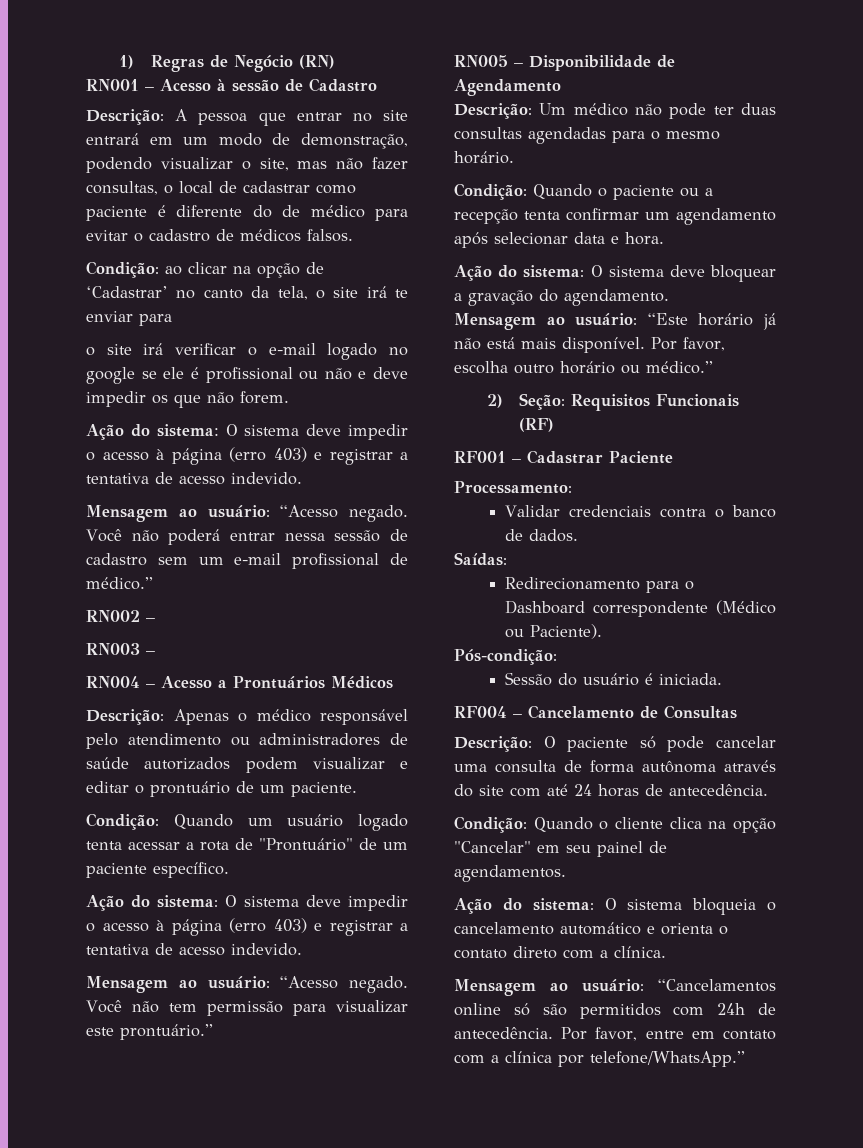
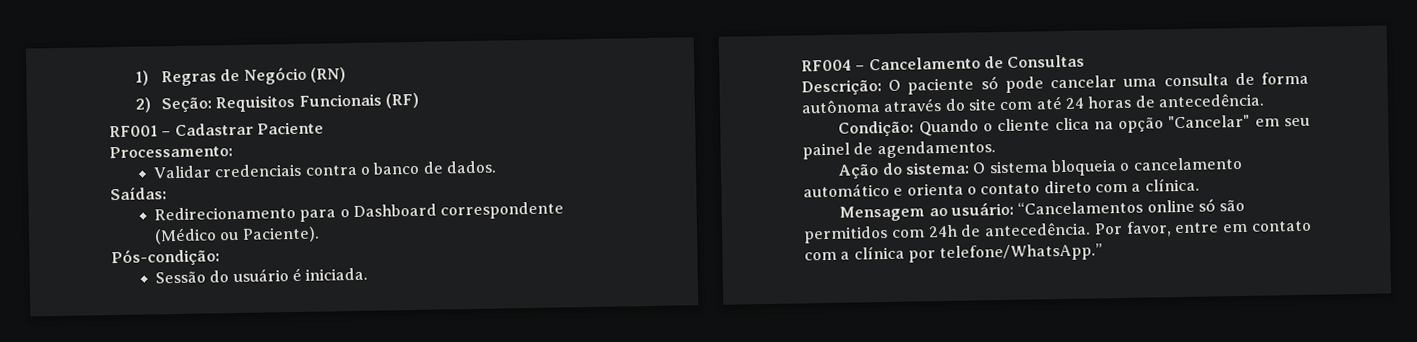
- RN001 – Acesso à sessão de Cadastro
- Descrição: A pessoa que entrar no site entrará em um modo de demonstração, podendo visualizar o site, mas não fazer consultas, o local de cadastrar como paciente é diferente do de médico para evitar o cadastro de médicos falsos.
- Condição: ao clicar na opção de ‘Cadastrar’ no canto da tela, o site irá te enviar para
- o site irá verificar o e-mail logado no google se ele é profissional ou não e deve impedir os que não forem.
- Ação do sistema: O sistema deve impedir o acesso à página (erro 403) e registrar a tentativa de acesso indevido.
- Mensagem ao usuário: “Acesso negado. Você não poderá entrar nessa sessão de cadastro sem um e-mail profissional de médico.”
- RN002 –
- RN003 –
- RN004 – Acesso a Prontuários Médicos
- Descrição: Apenas o médico responsável pelo atendimento ou administradores de saúde autorizados podem visualizar e editar o prontuário de um paciente.
- Condição: Quando um usuário logado tenta acessar a rota de "Prontuário" de um paciente específico.
- Ação do sistema: O sistema deve impedir o acesso à página (erro 403) e registrar a tentativa de acesso indevido.
- Mensagem ao usuário: “Acesso negado. Você não tem permissão para visualizar este prontuário.”
- RN005 – Disponibilidade de Agendamento
- Descrição: Um médico não pode ter duas consultas agendadas para o mesmo horário.
- Condição: Quando o paciente ou a recepção tenta confirmar um agendamento após selecionar data e hora.
- Ação do sistema: O sistema deve bloquear a gravação do agendamento.
- Mensagem ao usuário: “Este horário já não está mais disponível. Por favor, escolha outro horário ou médico.”

